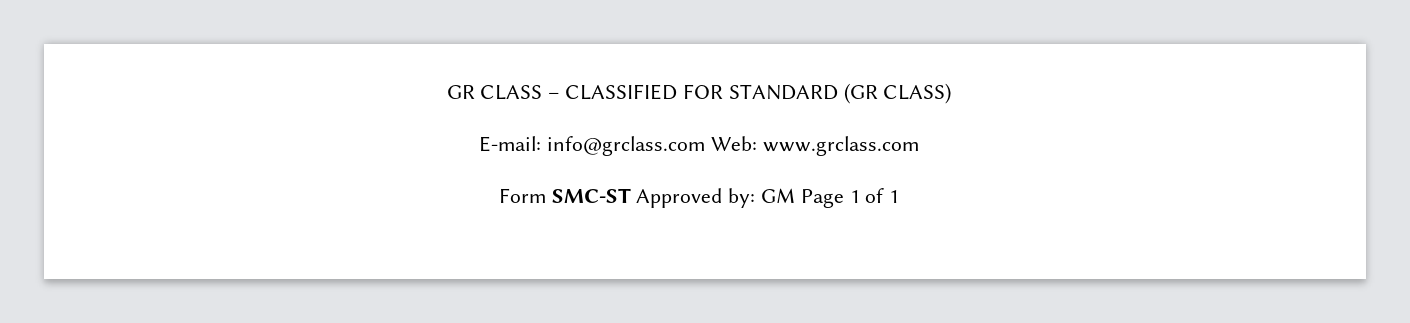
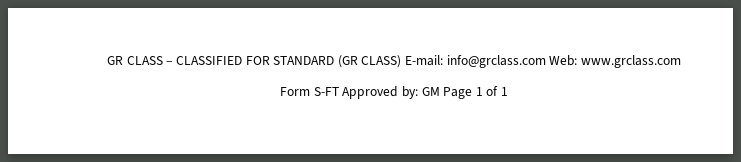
- GR CLASS – CLASSIFIED FOR STANDARD (GR CLASS)
- E-mail: info@grclass.com Web: www.grclass.com
+ GR CLASS – CLASSIFIED FOR STANDARD (GR CLASS) E-mail: info@grclass.com Web: www.grclass.com
- Form SMC-ST Approved by: GM Page 1 of 1
+ Form S-FT Approved by: GM Page 1 of 1

